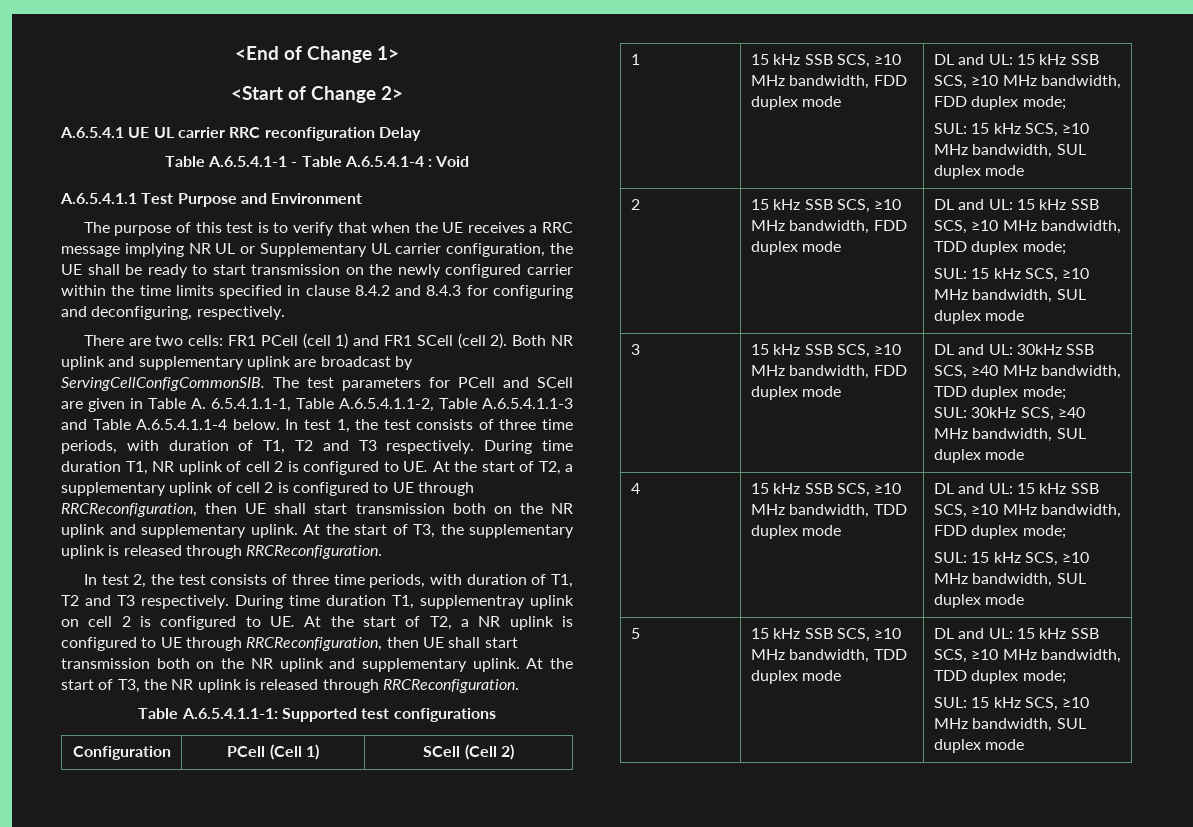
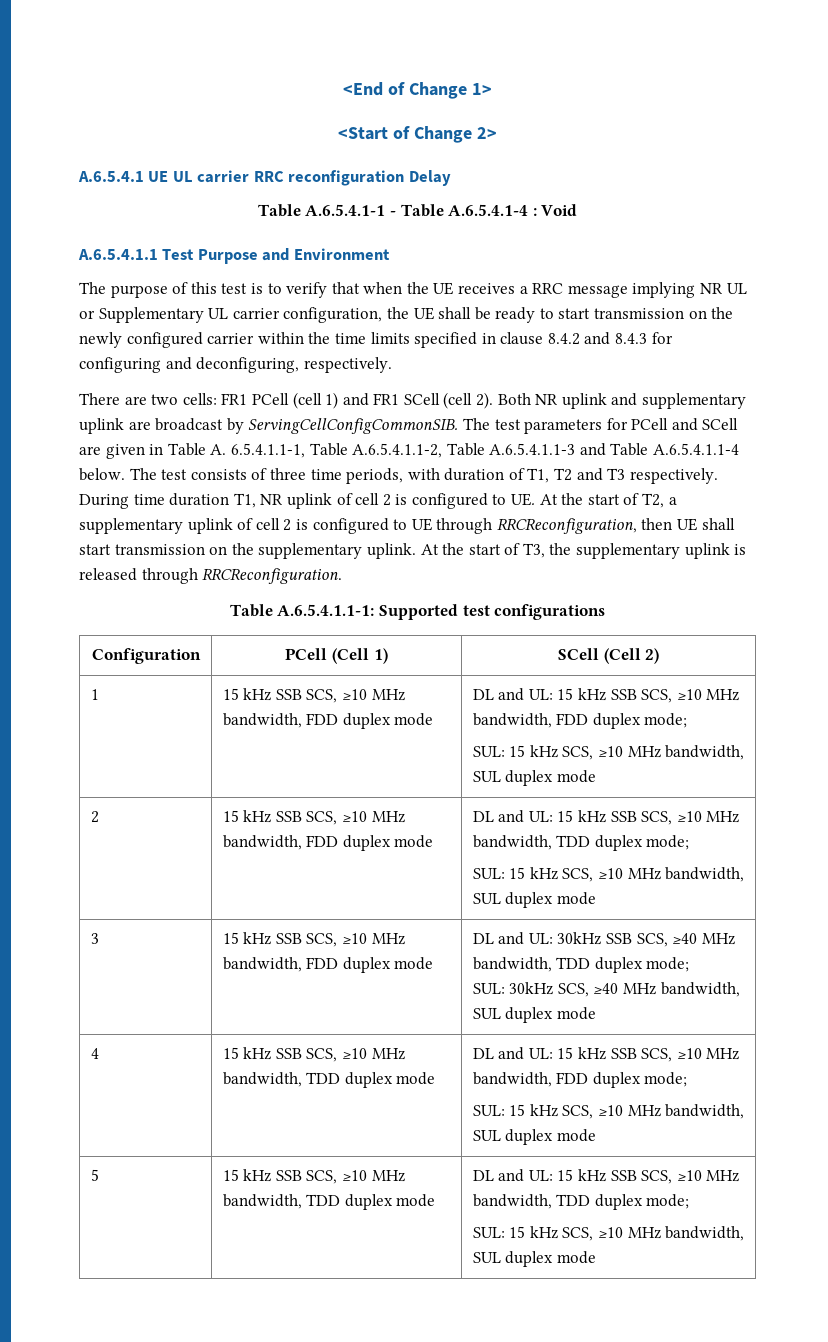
- In test 1, the test consists of three time periods, with duration of T1, T2 and T3 respectively.
+ The test consists of three time periods, with duration of T1, T2 and T3 respectively.
- During time duration T1, NR uplink of cell 2 is configured to UE. At the start of T2, a supplementary uplink of cell 2 is configured to UE through RRCReconfiguration, then UE shall start transmission both on the NR uplink and supplementary uplink.
+ During time duration T1, NR uplink of cell 2 is configured to UE. At the start of T2, a supplementary uplink of cell 2 is configured to UE through RRCReconfiguration, then UE shall start transmission on the supplementary uplink.
- In test 2, the test consists of three time periods, with duration of T1, T2 and T3 respectively. During time duration T1, supplementray uplink on cell 2 is configured to UE. At the start of T2, a NR uplink is configured to UE through RRCReconfiguration, then UE shall start transmission both on the NR uplink and supplementary uplink. At the start of T3, the NR uplink is released through RRCReconfiguration.

